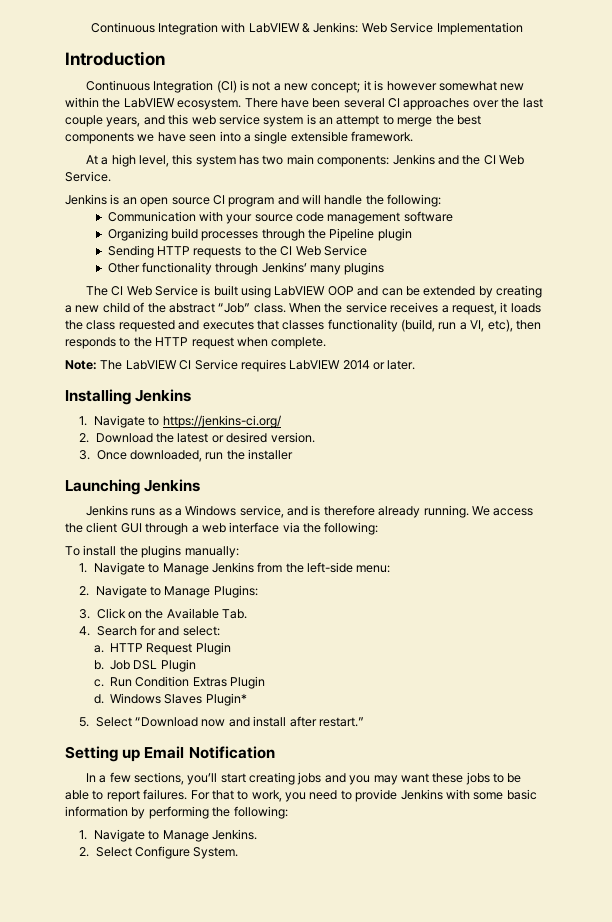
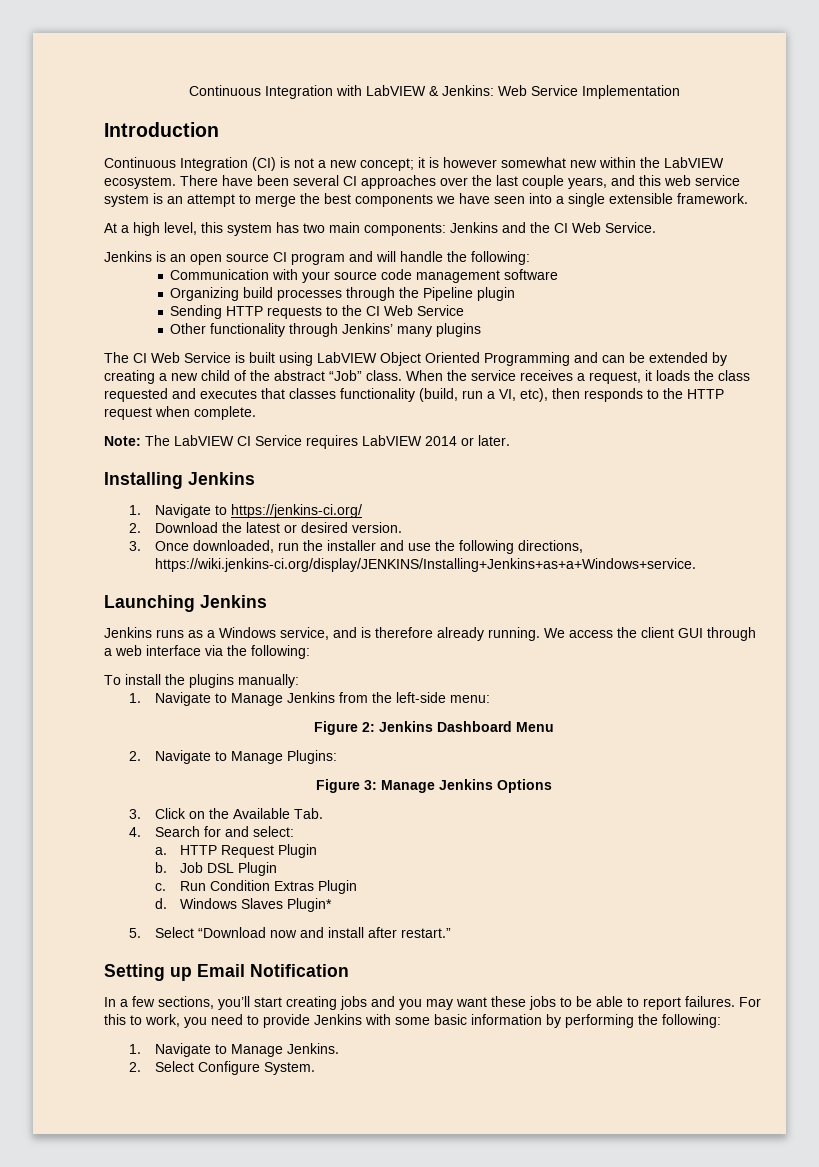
- The CI Web Service is built using LabVIEW OOP and can be extended by creating a new child of the abstract “Job” class.
+ The CI Web Service is built using LabVIEW Object Oriented Programming and can be extended by creating a new child of the abstract “Job” class.
- 3. Once downloaded, run the installer
+ 3. Once downloaded, run the installer and use the following directions, https://wiki.jenkins-ci.org/display/JENKINS/Installing+Jenkins+as+a+Windows+service.
+ Figure 2: Jenkins Dashboard Menu
+ Figure 3: Manage Jenkins Options
- For that to work, you need to provide Jenkins with some basic information by performing the following:
+ For this to work, you need to provide Jenkins with some basic information by performing the following:

